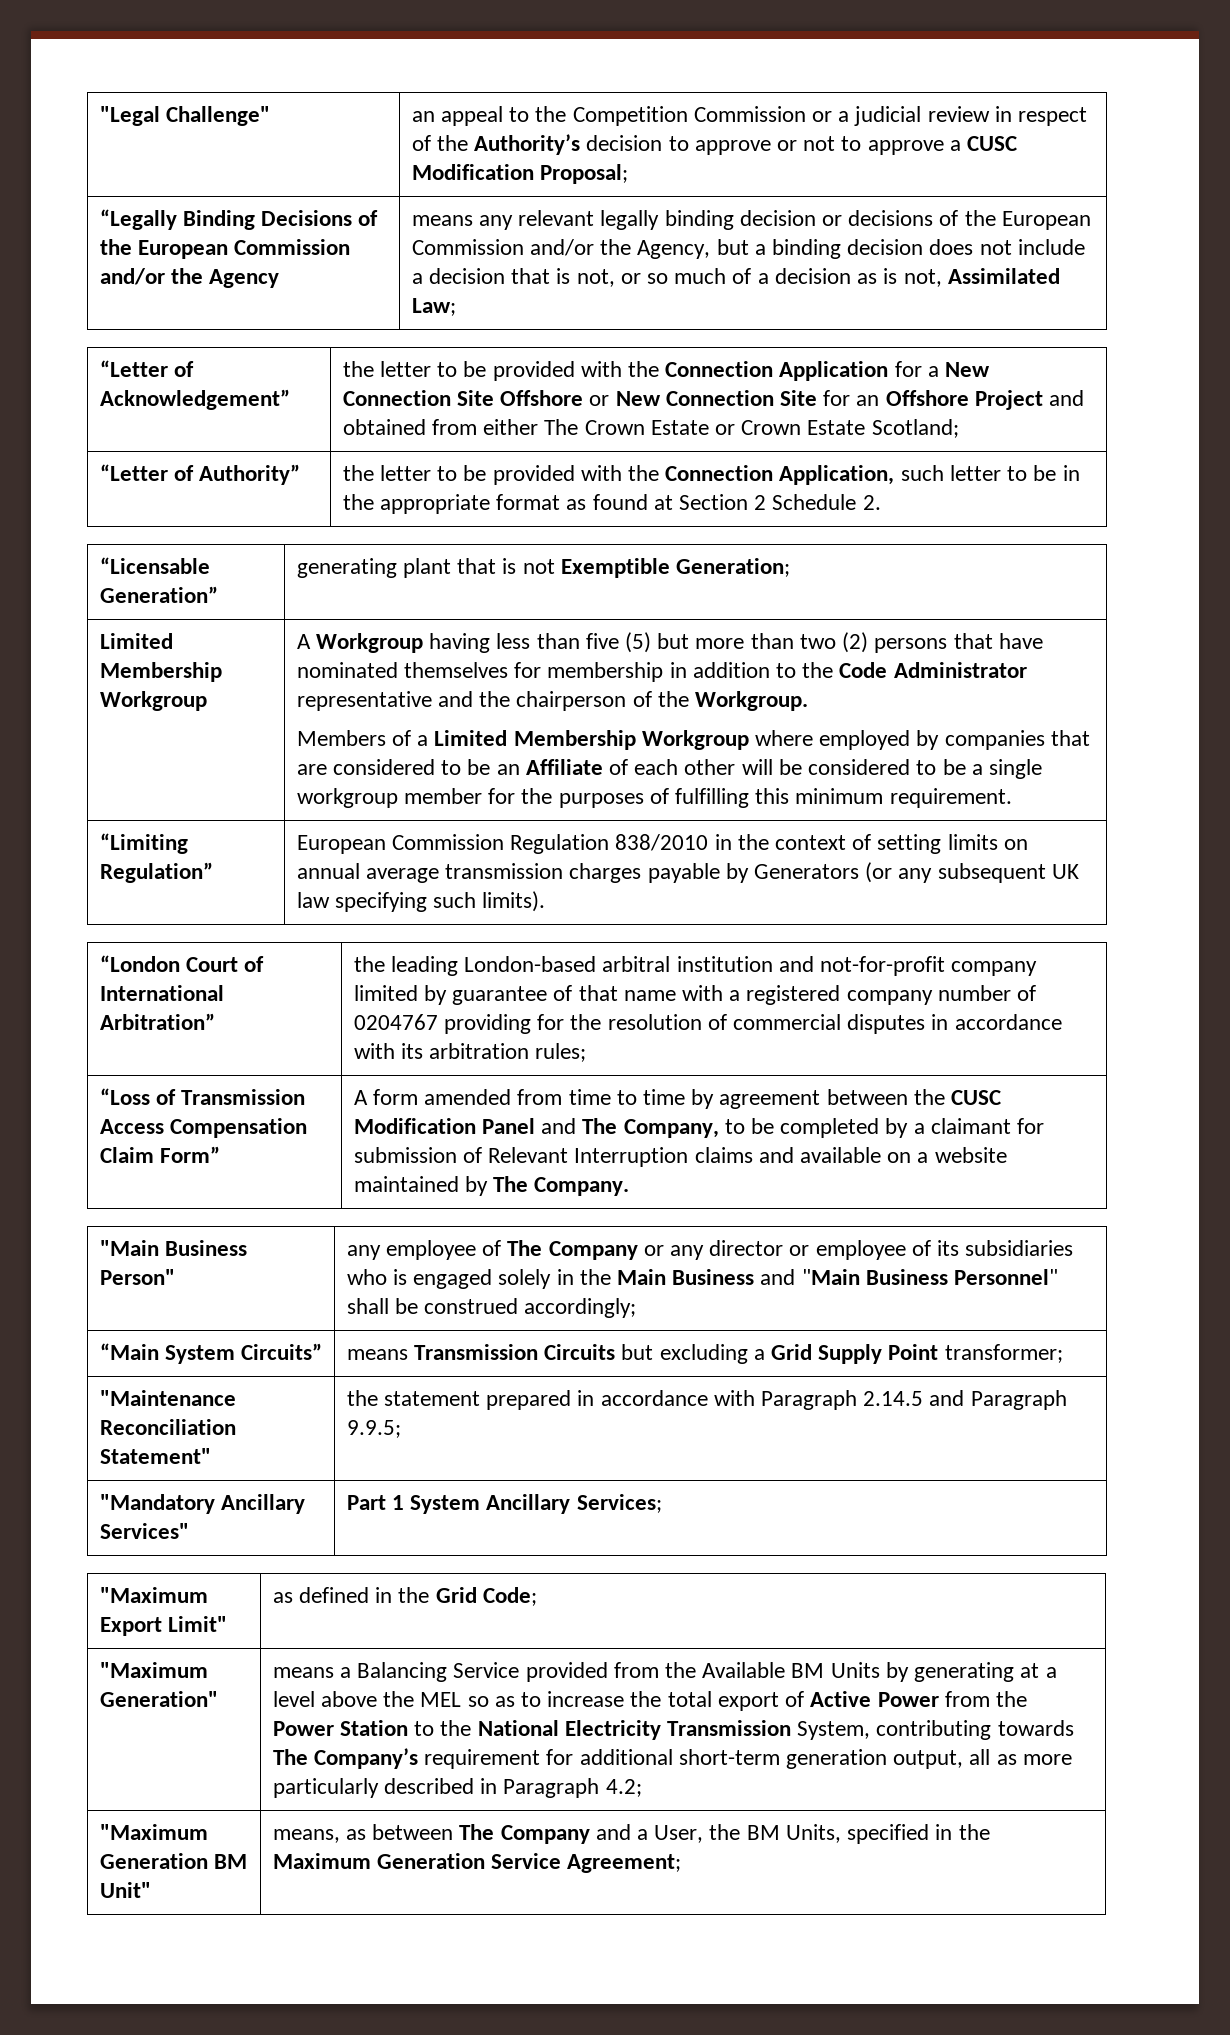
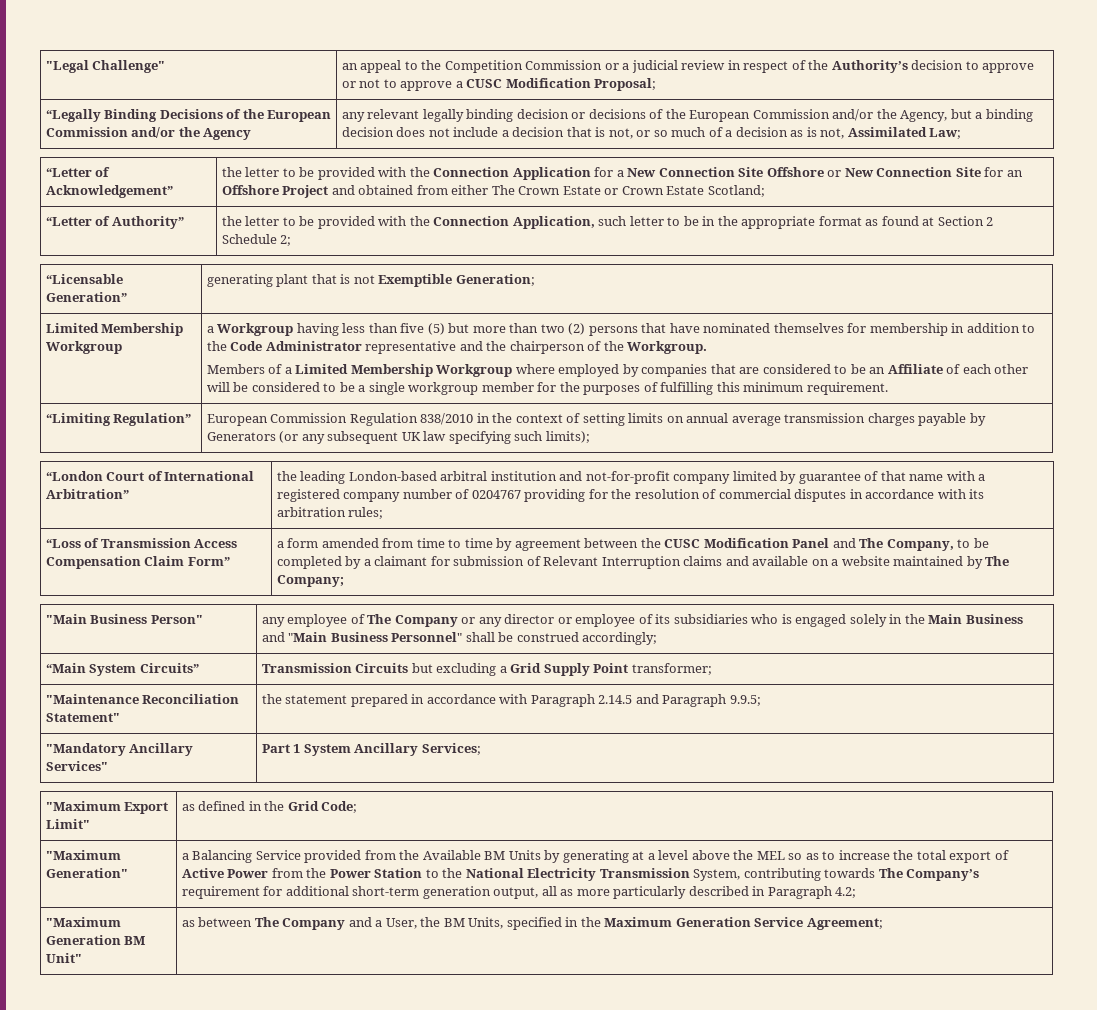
- means any relevant legally binding decision or decisions of the European Commission and/or the Agency, but a binding decision does not include a decision that is not, or so much of a decision as is not, Assimilated Law;
+ any relevant legally binding decision or decisions of the European Commission and/or the Agency, but a binding decision does not include a decision that is not, or so much of a decision as is not, Assimilated Law;
- “Letter of Authority” | the letter to be provided with the Connection Application, such letter to be in the appropriate format as found at Section 2 Schedule 2.
+ “Letter of Authority” | the letter to be provided with the Connection Application, such letter to be in the appropriate format as found at Section 2 Schedule 2;
- A Workgroup having less than five (5) but more than two (2) persons that have nominated themselves for membership in addition to the Code Administrator representative and the chairperson of the Workgroup.
+ a Workgroup having less than five (5) but more than two (2) persons that have nominated themselves for membership in addition to the Code Administrator representative and the chairperson of the Workgroup.
- “Limiting Regulation” | European Commission Regulation 838/2010 in the context of setting limits on annual average transmission charges payable by Generators (or any subsequent UK law specifying such limits).
+ “Limiting Regulation” | European Commission Regulation 838/2010 in the context of setting limits on annual average transmission charges payable by Generators (or any subsequent UK law specifying such limits);
- A form amended from time to time by agreement between the CUSC Modification Panel and The Company, to be completed by a claimant for submission of Relevant Interruption claims and available on a website maintained by The Company.
+ a form amended from time to time by agreement between the CUSC Modification Panel and The Company, to be completed by a claimant for submission of Relevant Interruption claims and available on a website maintained by The Company;
- “Main System Circuits” | means Transmission Circuits but excluding a Grid Supply Point transformer;
+ “Main System Circuits” | Transmission Circuits but excluding a Grid Supply Point transformer;
- means a Balancing Service provided from the Available BM Units by generating at a level above the MEL so as to increase the total export of Active Power from the Power Station to the National Electricity Transmission System, contributing towards The Company’s requirement for additional short-term generation output, all as more particularly described in Paragraph 4.2;
+ a Balancing Service provided from the Available BM Units by generating at a level above the MEL so as to increase the total export of Active Power from the Power Station to the National Electricity Transmission System, contributing towards The Company’s requirement for additional short-term generation output, all as more particularly described in Paragraph 4.2;
- "Maximum Generation BM Unit" | means, as between The Company and a User, the BM Units, specified in the Maximum Generation Service Agreement;
+ "Maximum Generation BM Unit" | as between The Company and a User, the BM Units, specified in the Maximum Generation Service Agreement;

